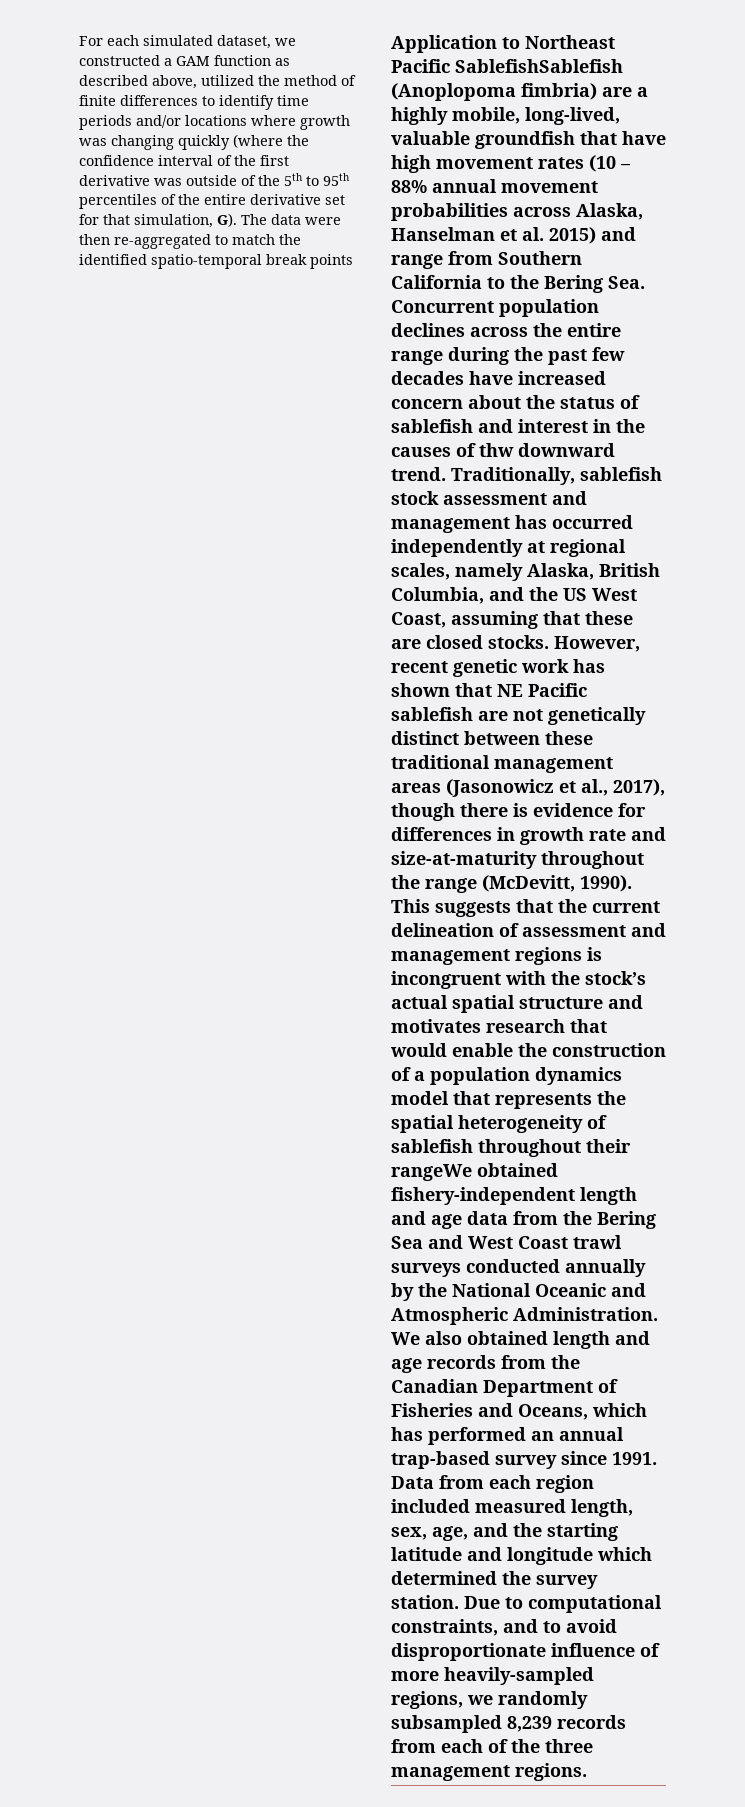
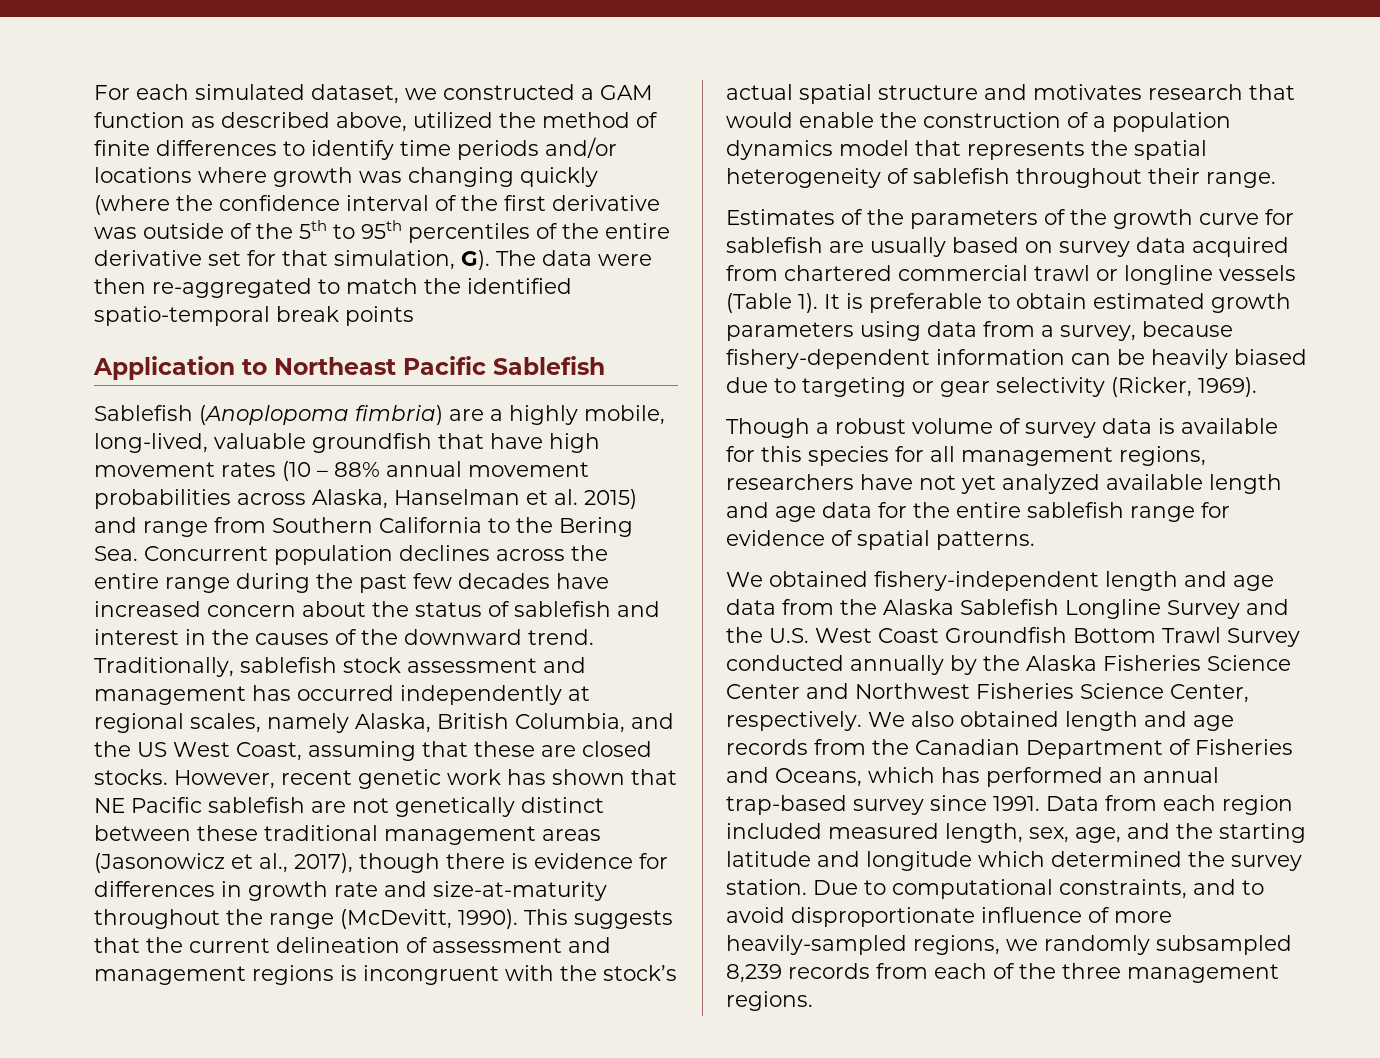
- Application to Northeast Pacific SablefishSablefish (Anoplopoma fimbria) are a highly mobile, long-lived, valuable groundfish that have high movement rates (10 – 88% annual movement probabilities across Alaska, Hanselman et al. 2015) and range from Southern California to the Bering Sea. Concurrent population declines across the entire range during the past few decades have increased concern about the status of sablefish and interest in the causes of thw downward trend.
+ Application to Northeast Pacific Sablefish
+ Sablefish (Anoplopoma fimbria) are a highly mobile, long-lived, valuable groundfish that have high movement rates (10 – 88% annual movement probabilities across Alaska, Hanselman et al. 2015) and range from Southern California to the Bering Sea. Concurrent population declines across the entire range during the past few decades have increased concern about the status of sablefish and interest in the causes of the downward trend.
- This suggests that the current delineation of assessment and management regions is incongruent with the stock’s actual spatial structure and motivates research that would enable the construction of a population dynamics model that represents the spatial heterogeneity of sablefish throughout their rangeWe obtained fishery-independent length and age data from the Bering Sea and West Coast trawl surveys conducted annually by the National Oceanic and Atmospheric Administration.
+ This suggests that the current delineation of assessment and management regions is incongruent with the stock’s actual spatial structure and motivates research that would enable the construction of a population dynamics model that represents the spatial heterogeneity of sablefish throughout their range.
+ Estimates of the parameters of the growth curve for sablefish are usually based on survey data acquired from chartered commercial trawl or longline vessels (Table 1). It is preferable to obtain estimated growth parameters using data from a survey, because fishery-dependent information can be heavily biased due to targeting or gear selectivity (Ricker, 1969).
+ Though a robust volume of survey data is available for this species for all management regions, researchers have not yet analyzed available length and age data for the entire sablefish range for evidence of spatial patterns.
+ We obtained fishery-independent length and age data from the Alaska Sablefish Longline Survey and the U.S. West Coast Groundfish Bottom Trawl Survey conducted annually by the Alaska Fisheries Science Center and Northwest Fisheries Science Center, respectively.

